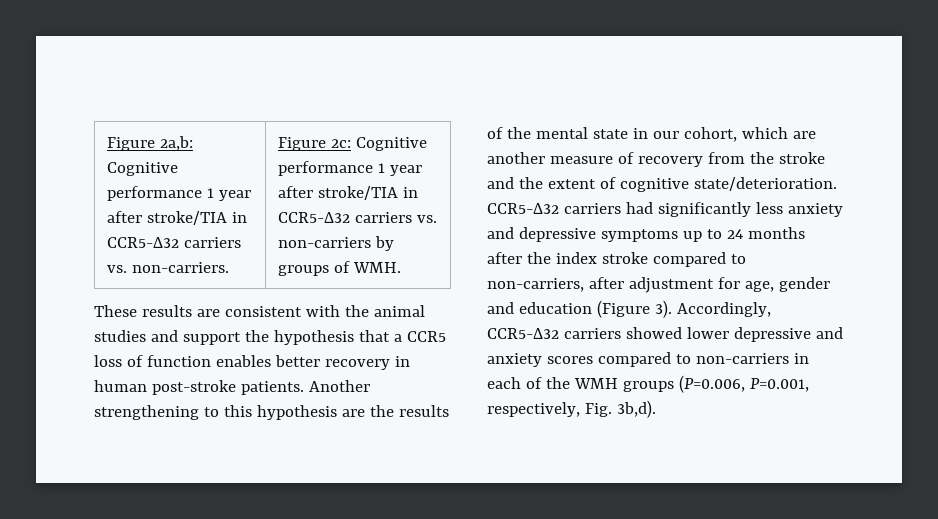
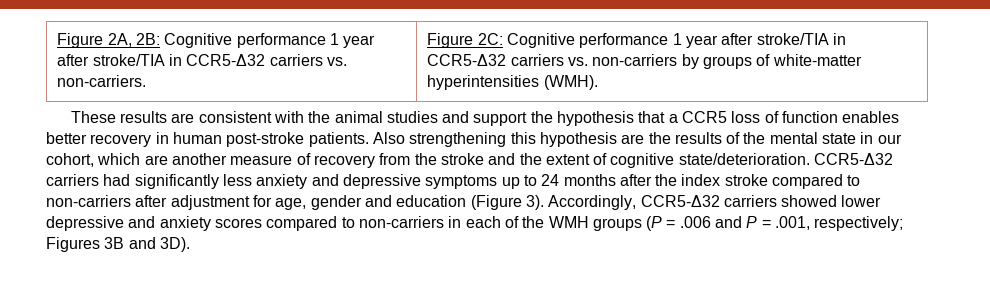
- Figure 2a,b: Cognitive performance 1 year after stroke/TIA in CCR5-Δ32 carriers vs. non-carriers. | Figure 2c: Cognitive performance 1 year after stroke/TIA in CCR5-Δ32 carriers vs. non-carriers by groups of WMH.
+ Figure 2A, 2B: Cognitive performance 1 year after stroke/TIA in CCR5-Δ32 carriers vs. non-carriers. | Figure 2C: Cognitive performance 1 year after stroke/TIA in CCR5-Δ32 carriers vs. non-carriers by groups of white-matter hyperintensities (WMH).
- Another strengthening to this hypothesis are the results of the mental state in our cohort, which are another measure of recovery from the stroke and the extent of cognitive state/deterioration.
+ Also strengthening this hypothesis are the results of the mental state in our cohort, which are another measure of recovery from the stroke and the extent of cognitive state/deterioration.
- CCR5-Δ32 carriers had significantly less anxiety and depressive symptoms up to 24 months after the index stroke compared to non-carriers, after adjustment for age, gender and education (Figure 3).
+ CCR5-Δ32 carriers had significantly less anxiety and depressive symptoms up to 24 months after the index stroke compared to non-carriers after adjustment for age, gender and education (Figure 3).
- Accordingly, CCR5-Δ32 carriers showed lower depressive and anxiety scores compared to non-carriers in each of the WMH groups (P=0.006, P=0.001, respectively, Fig. 3b,d).
+ Accordingly, CCR5-Δ32 carriers showed lower depressive and anxiety scores compared to non-carriers in each of the WMH groups (P = .006 and P = .001, respectively; Figures 3B and 3D).

